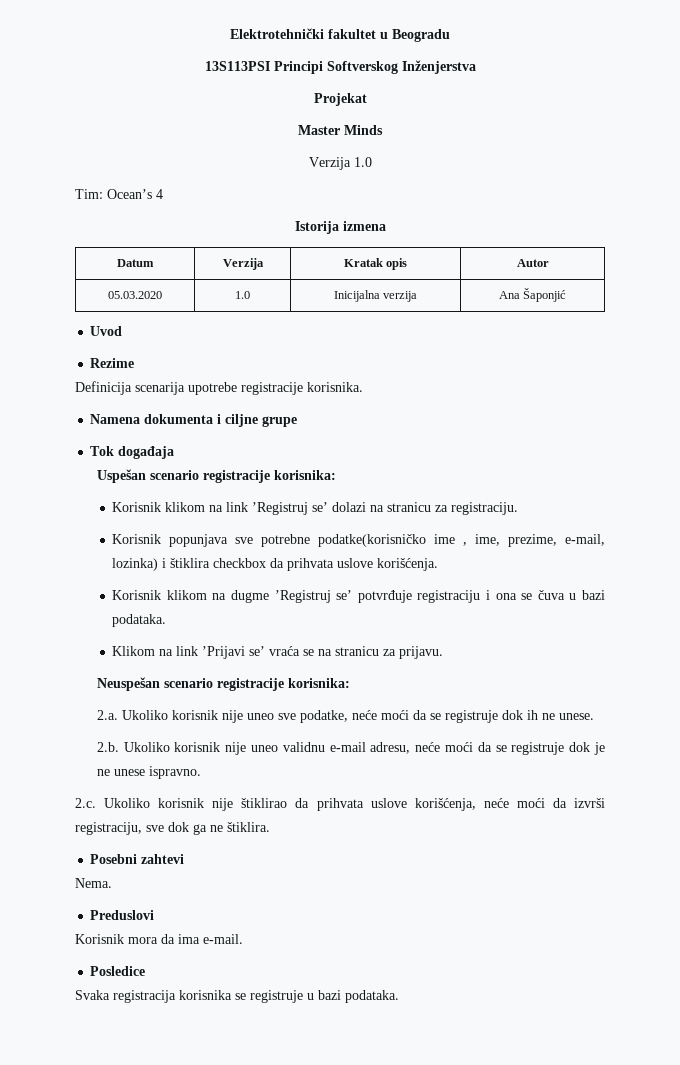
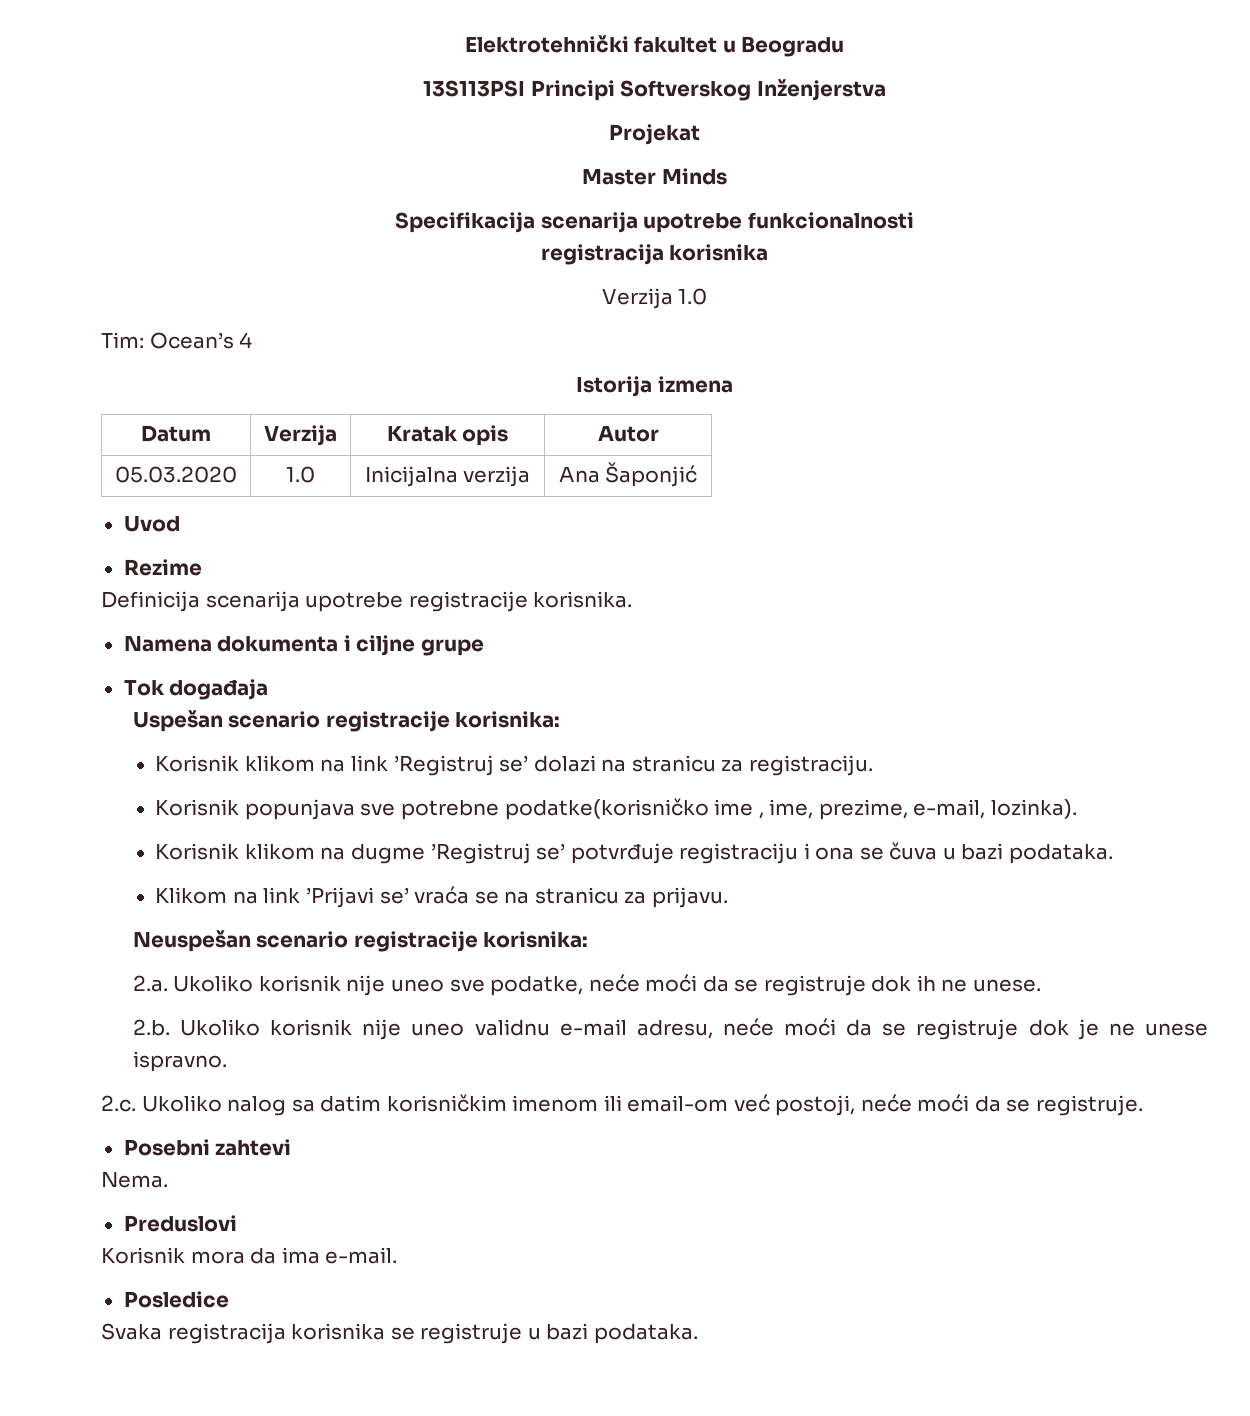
+ Specifikacija scenarija upotrebe funkcionalnosti
+ registracija korisnika
- Korisnik popunjava sve potrebne podatke(korisničko ime , ime, prezime, e-mail, lozinka) i štiklira checkbox da prihvata uslove korišćenja.
+ Korisnik popunjava sve potrebne podatke(korisničko ime , ime, prezime, e-mail, lozinka).
- 2.c. Ukoliko korisnik nije štiklirao da prihvata uslove korišćenja, neće moći da izvrši registraciju, sve dok ga ne štiklira.
+ 2.c. Ukoliko nalog sa datim korisničkim imenom ili email-om već postoji, neće moći da se registruje.

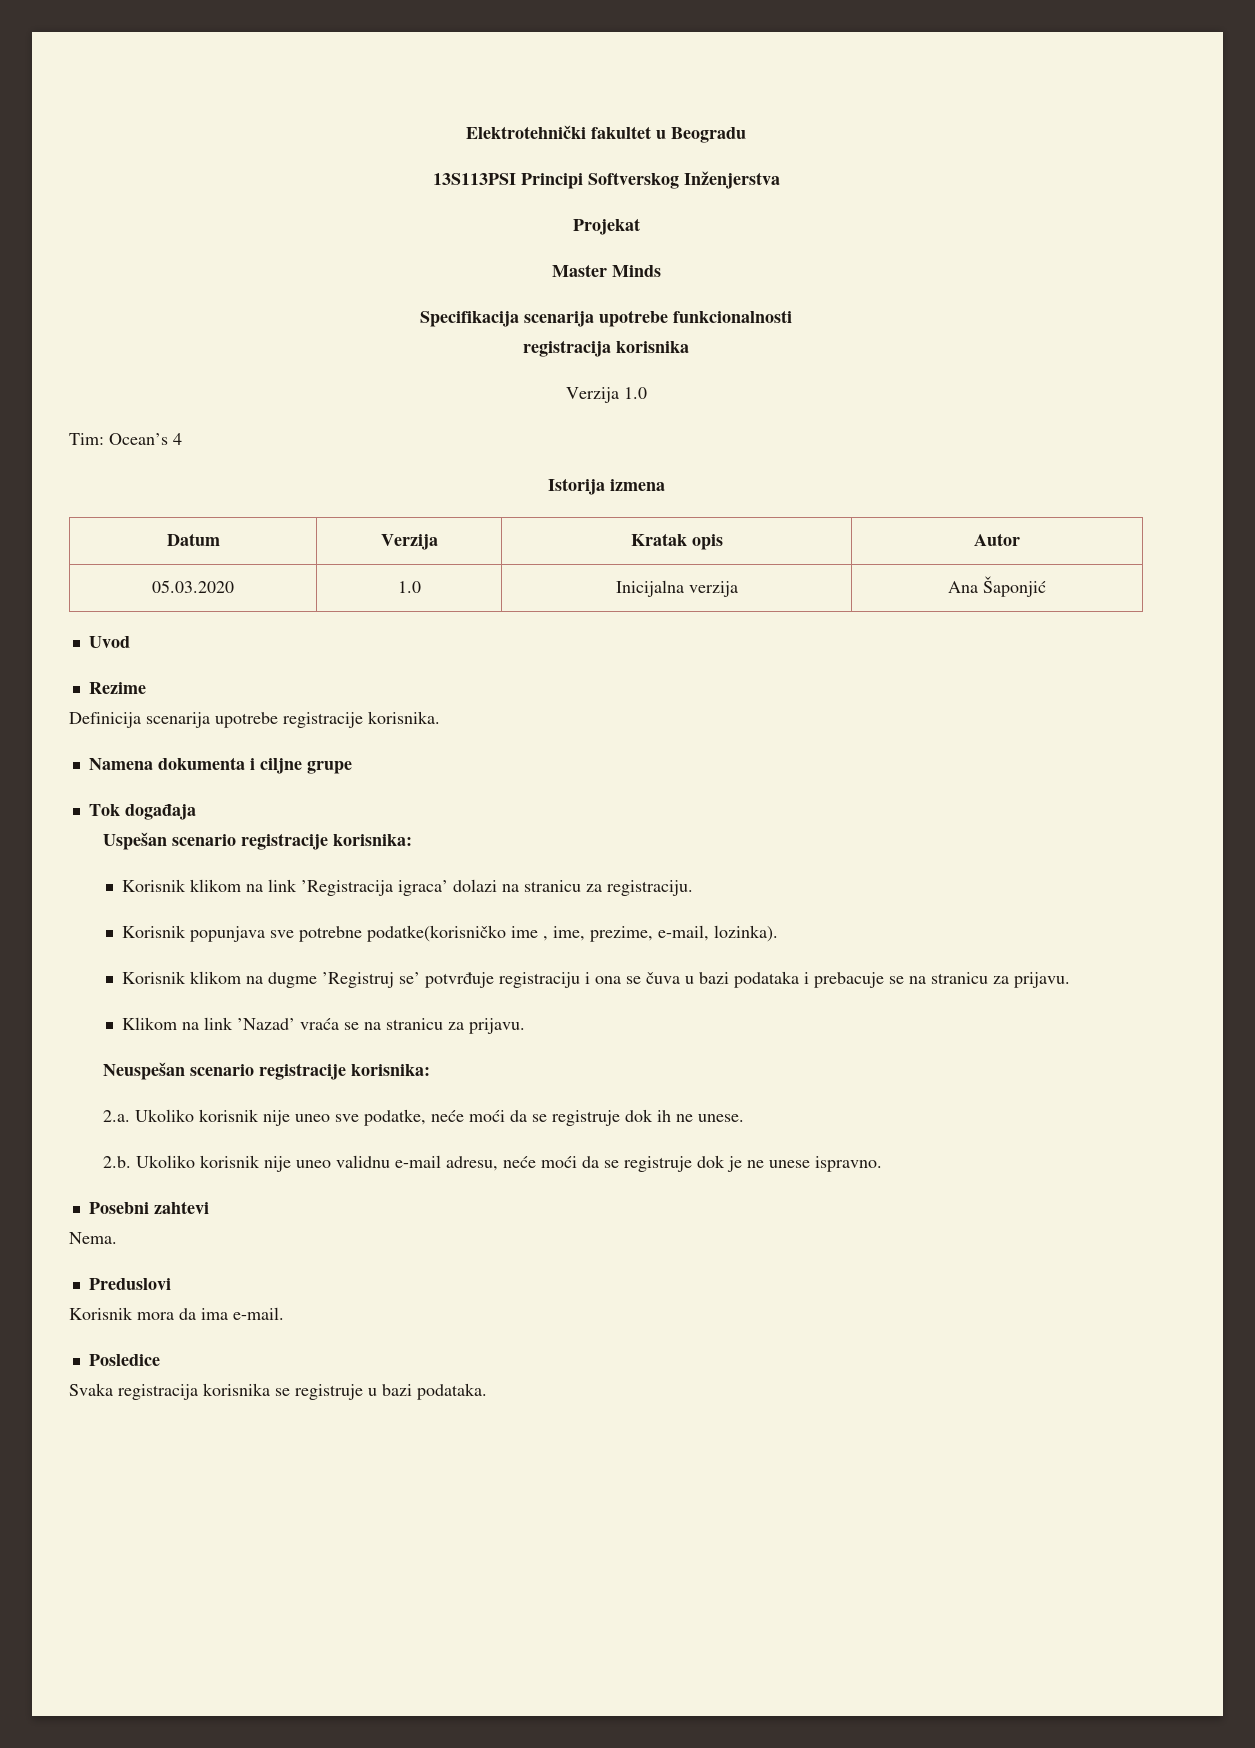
- Korisnik klikom na link ’Registruj se’ dolazi na stranicu za registraciju.
+ Korisnik klikom na link ’Registracija igraca’ dolazi na stranicu za registraciju.
- Korisnik klikom na dugme ’Registruj se’ potvrđuje registraciju i ona se čuva u bazi podataka.
+ Korisnik klikom na dugme ’Registruj se’ potvrđuje registraciju i ona se čuva u bazi podataka i prebacuje se na stranicu za prijavu.
- Klikom na link ’Prijavi se’ vraća se na stranicu za prijavu.
+ Klikom na link ’Nazad’ vraća se na stranicu za prijavu.
- 2.c. Ukoliko nalog sa datim korisničkim imenom ili email-om već postoji, neće moći da se registruje.

